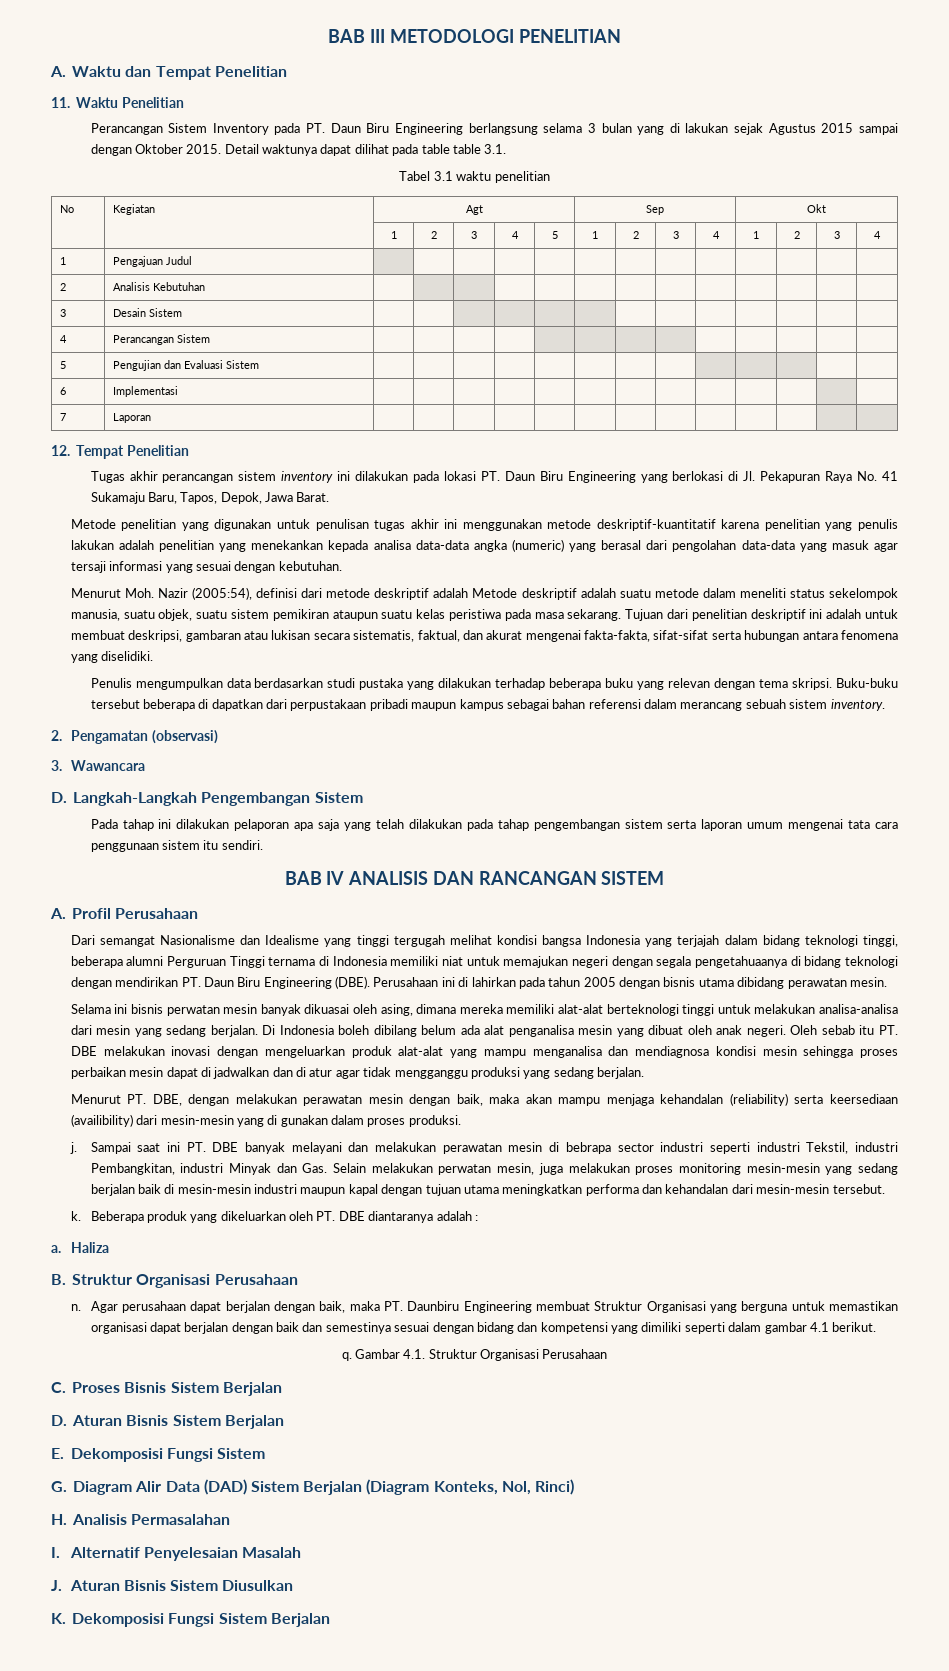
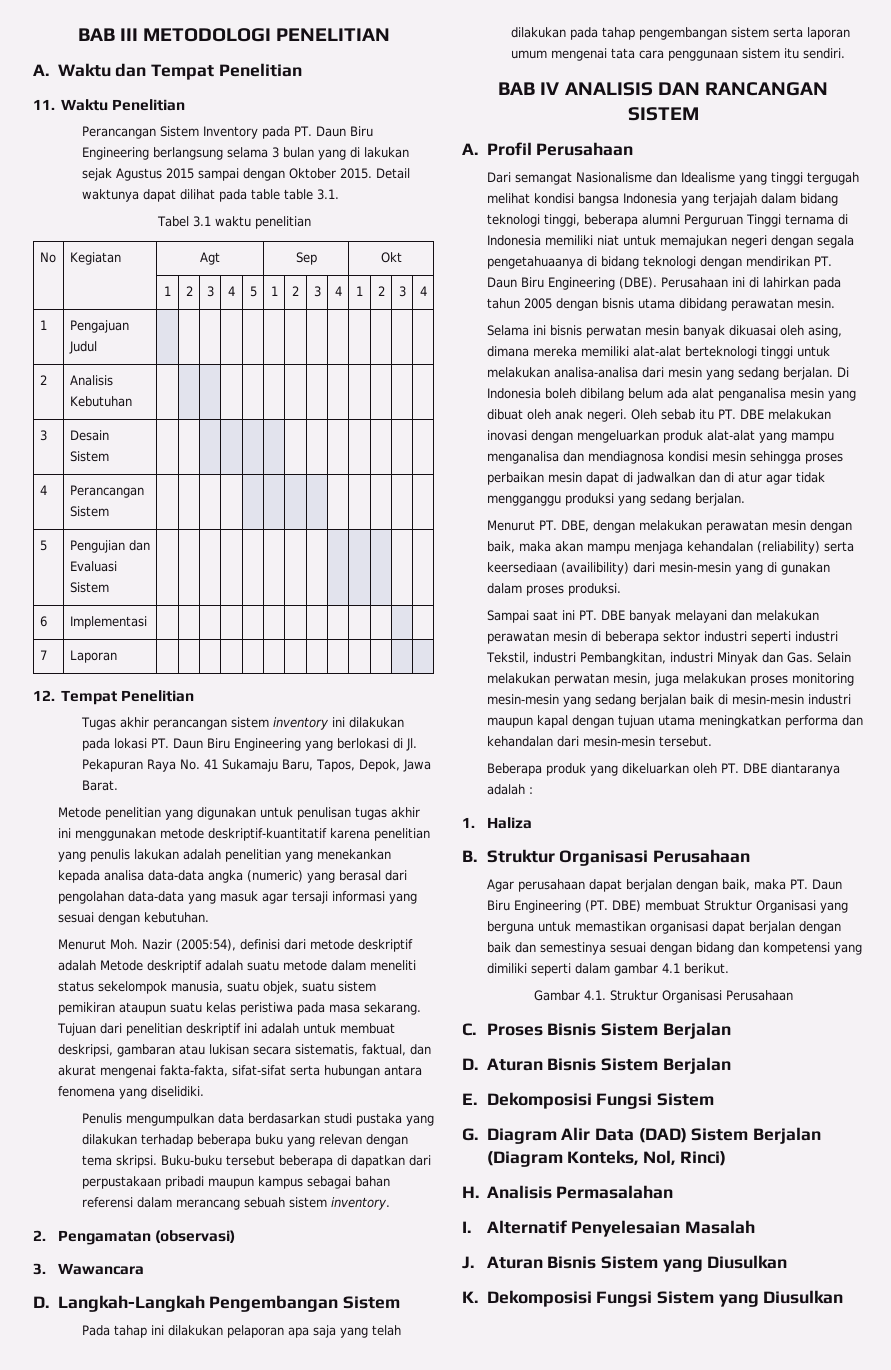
- j. Sampai saat ini PT. DBE banyak melayani dan melakukan perawatan mesin di bebrapa sector industri seperti industri Tekstil, industri Pembangkitan, industri Minyak dan Gas. Selain melakukan perwatan mesin, juga melakukan proses monitoring mesin-mesin yang sedang berjalan baik di mesin-mesin industri maupun kapal dengan tujuan utama meningkatkan performa dan kehandalan dari mesin-mesin tersebut.
+ Sampai saat ini PT. DBE banyak melayani dan melakukan perawatan mesin di beberapa sektor industri seperti industri Tekstil, industri Pembangkitan, industri Minyak dan Gas. Selain melakukan perwatan mesin, juga melakukan proses monitoring mesin-mesin yang sedang berjalan baik di mesin-mesin industri maupun kapal dengan tujuan utama meningkatkan performa dan kehandalan dari mesin-mesin tersebut.
- k.
- a. Haliza
+ 1. Haliza
- n. Agar perusahaan dapat berjalan dengan baik, maka PT. Daunbiru Engineering membuat Struktur Organisasi yang berguna untuk memastikan organisasi dapat berjalan dengan baik dan semestinya sesuai dengan bidang dan kompetensi yang dimiliki seperti dalam gambar 4.1 berikut.
+ Agar perusahaan dapat berjalan dengan baik, maka PT. Daun Biru Engineering (PT. DBE) membuat Struktur Organisasi yang berguna untuk memastikan organisasi dapat berjalan dengan baik dan semestinya sesuai dengan bidang dan kompetensi yang dimiliki seperti dalam gambar 4.1 berikut.
- q.
- J. Aturan Bisnis Sistem Diusulkan
+ J. Aturan Bisnis Sistem yang Diusulkan
- K. Dekomposisi Fungsi Sistem Berjalan
+ K. Dekomposisi Fungsi Sistem yang Diusulkan

